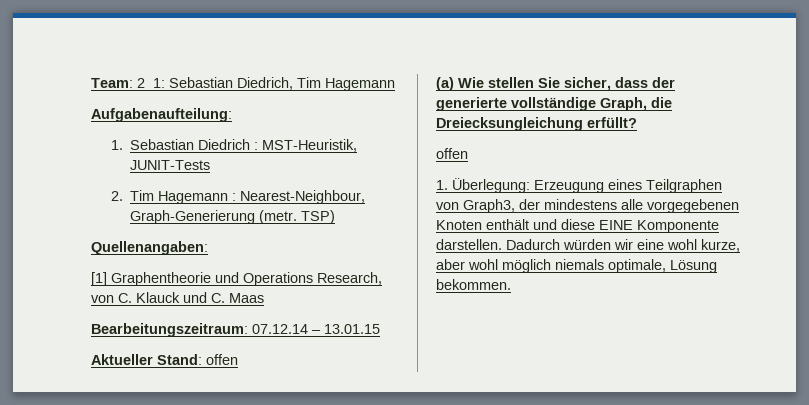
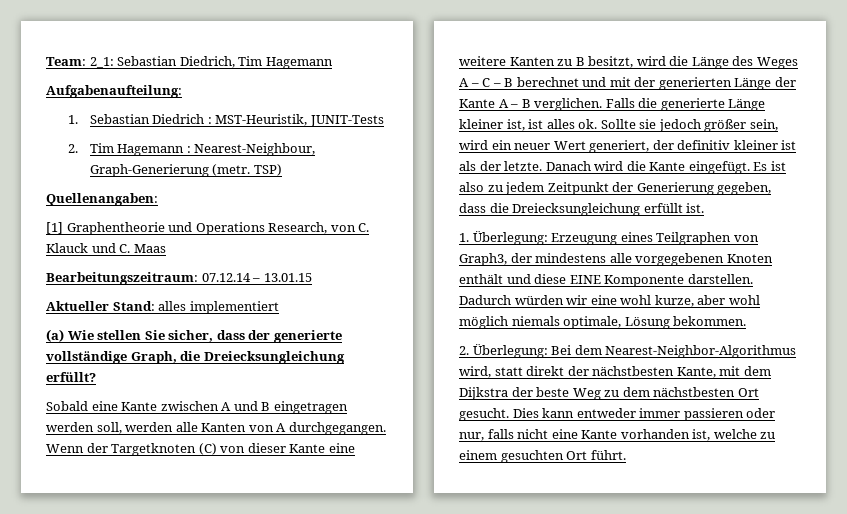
- Aktueller Stand: offen
+ Aktueller Stand: alles implementiert
  (a) Wie stellen Sie sicher, dass der generierte vollständige Graph, die Dreiecksungleichung erfüllt?
- offen
+ Sobald eine Kante zwischen A und B eingetragen werden soll, werden alle Kanten von A durchgegangen. Wenn der Targetknoten (C) von dieser Kante eine weitere Kanten zu B besitzt, wird die Länge des Weges A – C – B berechnet und mit der generierten Länge der Kante A – B verglichen. Falls die generierte Länge kleiner ist, ist alles ok. Sollte sie jedoch größer sein, wird ein neuer Wert generiert, der definitiv kleiner ist als der letzte. Danach wird die Kante eingefügt. Es ist also zu jedem Zeitpunkt der Generierung gegeben, dass die Dreiecksungleichung erfüllt ist.
+ 2. Überlegung: Bei dem Nearest-Neighbor-Algorithmus wird, statt direkt der nächstbesten Kante, mit dem Dijkstra der beste Weg zu dem nächstbesten Ort gesucht. Dies kann entweder immer passieren oder nur, falls nicht eine Kante vorhanden ist, welche zu einem gesuchten Ort führt.

